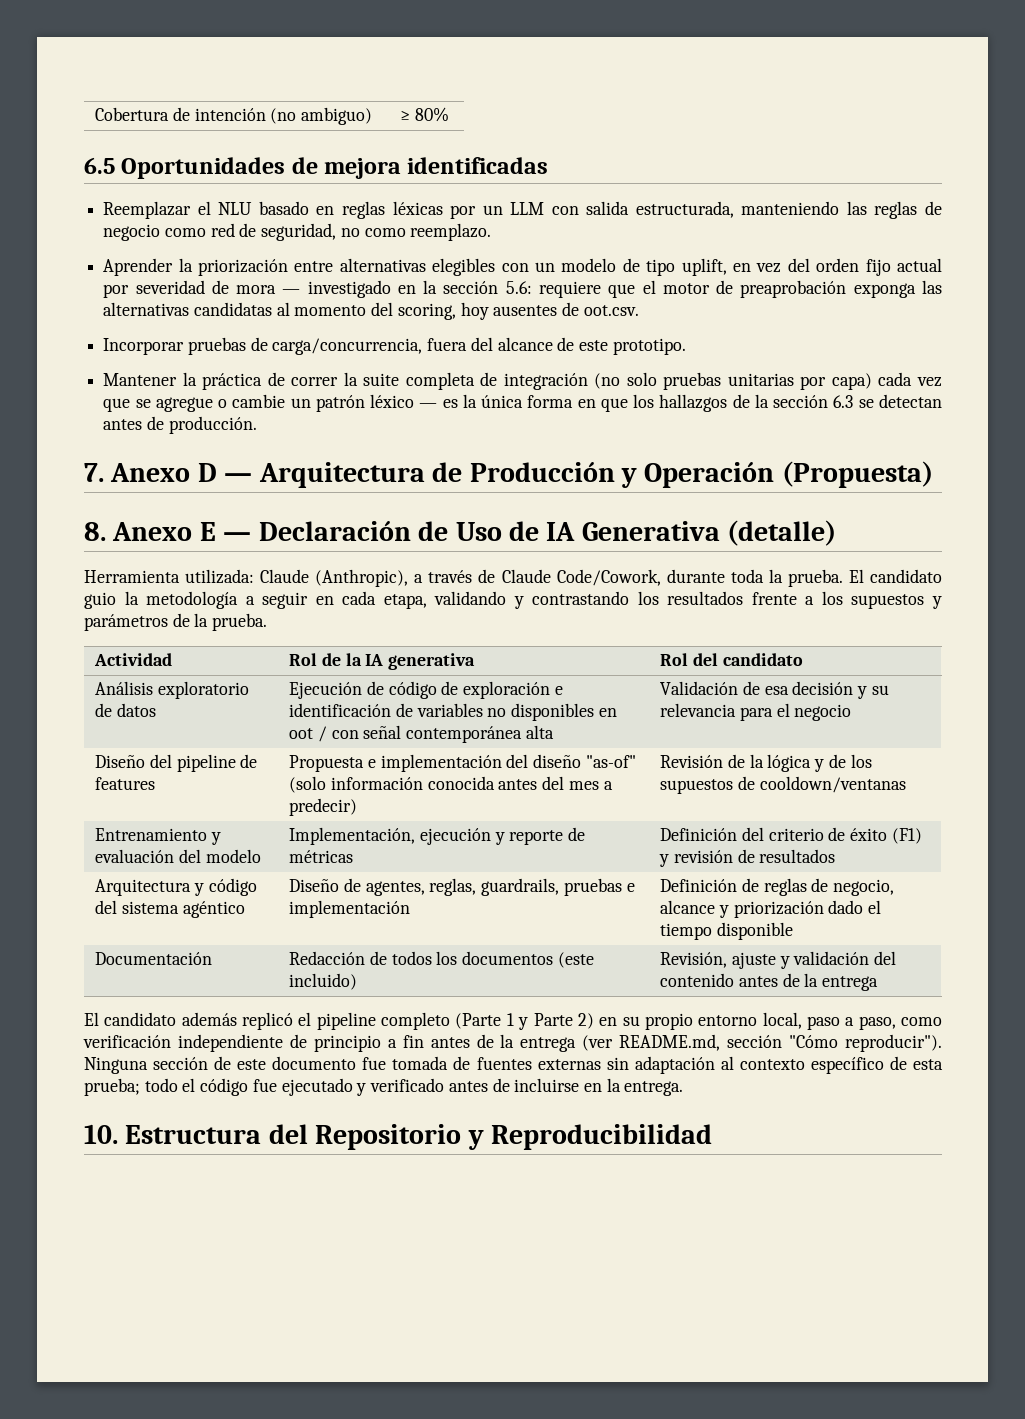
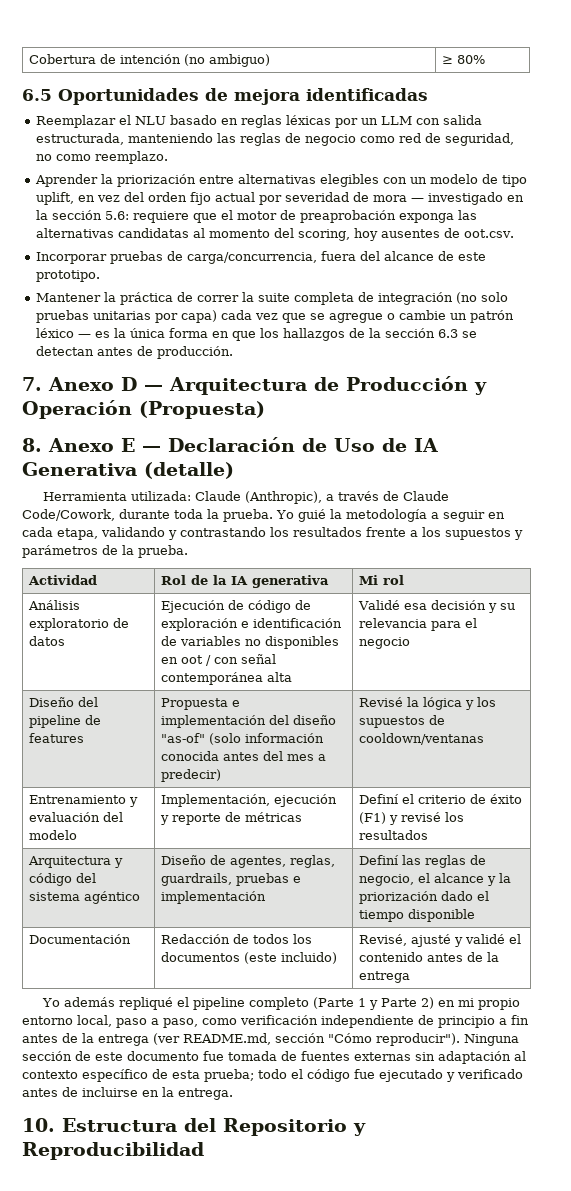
- El candidato guio la metodología a seguir en cada etapa, validando y contrastando los resultados frente a los supuestos y parámetros de la prueba.
+ Yo guié la metodología a seguir en cada etapa, validando y contrastando los resultados frente a los supuestos y parámetros de la prueba.
- Actividad | Rol de la IA generativa | Rol del candidato
+ Actividad | Rol de la IA generativa | Mi rol
- Análisis exploratorio de datos | Ejecución de código de exploración e identificación de variables no disponibles en oot / con señal contemporánea alta | Validación de esa decisión y su relevancia para el negocio
+ Análisis exploratorio de datos | Ejecución de código de exploración e identificación de variables no disponibles en oot / con señal contemporánea alta | Validé esa decisión y su relevancia para el negocio
- Diseño del pipeline de features | Propuesta e implementación del diseño "as-of" (solo información conocida antes del mes a predecir) | Revisión de la lógica y de los supuestos de cooldown/ventanas
+ Diseño del pipeline de features | Propuesta e implementación del diseño "as-of" (solo información conocida antes del mes a predecir) | Revisé la lógica y los supuestos de cooldown/ventanas
- Entrenamiento y evaluación del modelo | Implementación, ejecución y reporte de métricas | Definición del criterio de éxito (F1) y revisión de resultados
+ Entrenamiento y evaluación del modelo | Implementación, ejecución y reporte de métricas | Definí el criterio de éxito (F1) y revisé los resultados
- Arquitectura y código del sistema agéntico | Diseño de agentes, reglas, guardrails, pruebas e implementación | Definición de reglas de negocio, alcance y priorización dado el tiempo disponible
+ Arquitectura y código del sistema agéntico | Diseño de agentes, reglas, guardrails, pruebas e implementación | Definí las reglas de negocio, el alcance y la priorización dado el tiempo disponible
- Documentación | Redacción de todos los documentos (este incluido) | Revisión, ajuste y validación del contenido antes de la entrega
+ Documentación | Redacción de todos los documentos (este incluido) | Revisé, ajusté y validé el contenido antes de la entrega
- El candidato además replicó el pipeline completo (Parte 1 y Parte 2) en su propio entorno local, paso a paso, como verificación independiente de principio a fin antes de la entrega (ver README.md, sección "Cómo reproducir").
+ Yo además repliqué el pipeline completo (Parte 1 y Parte 2) en mi propio entorno local, paso a paso, como verificación independiente de principio a fin antes de la entrega (ver README.md, sección "Cómo reproducir").

